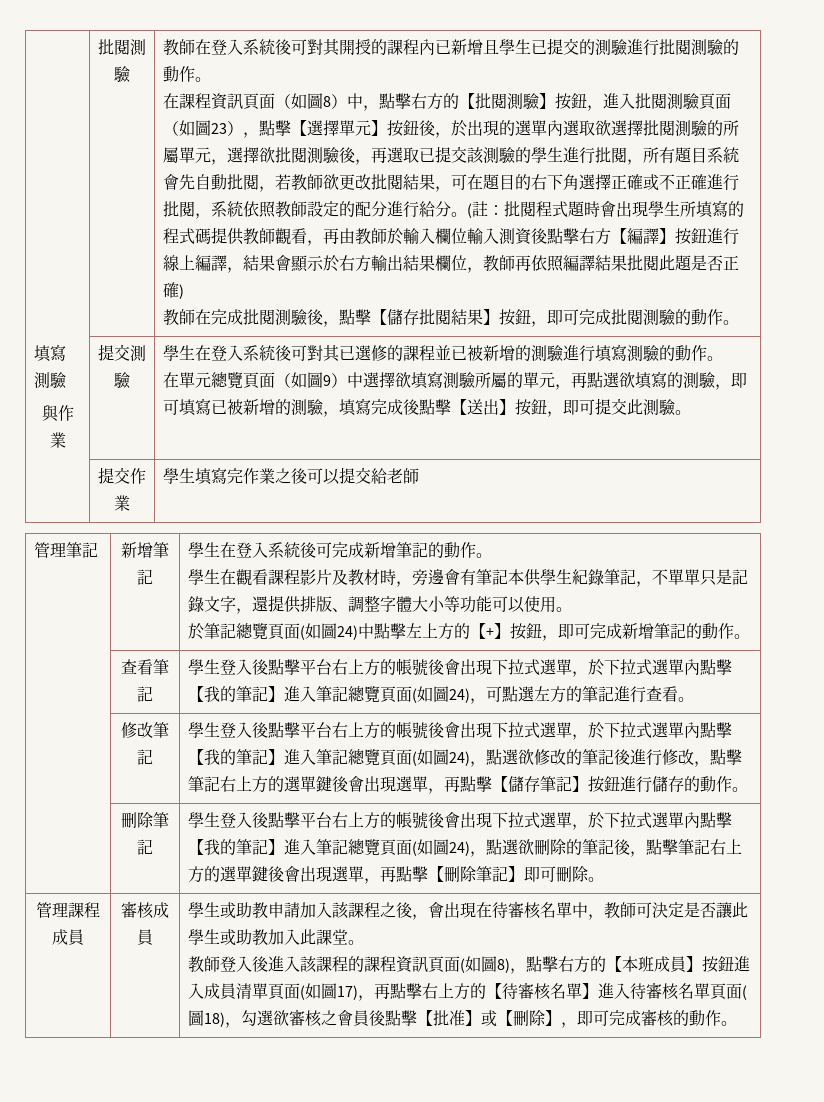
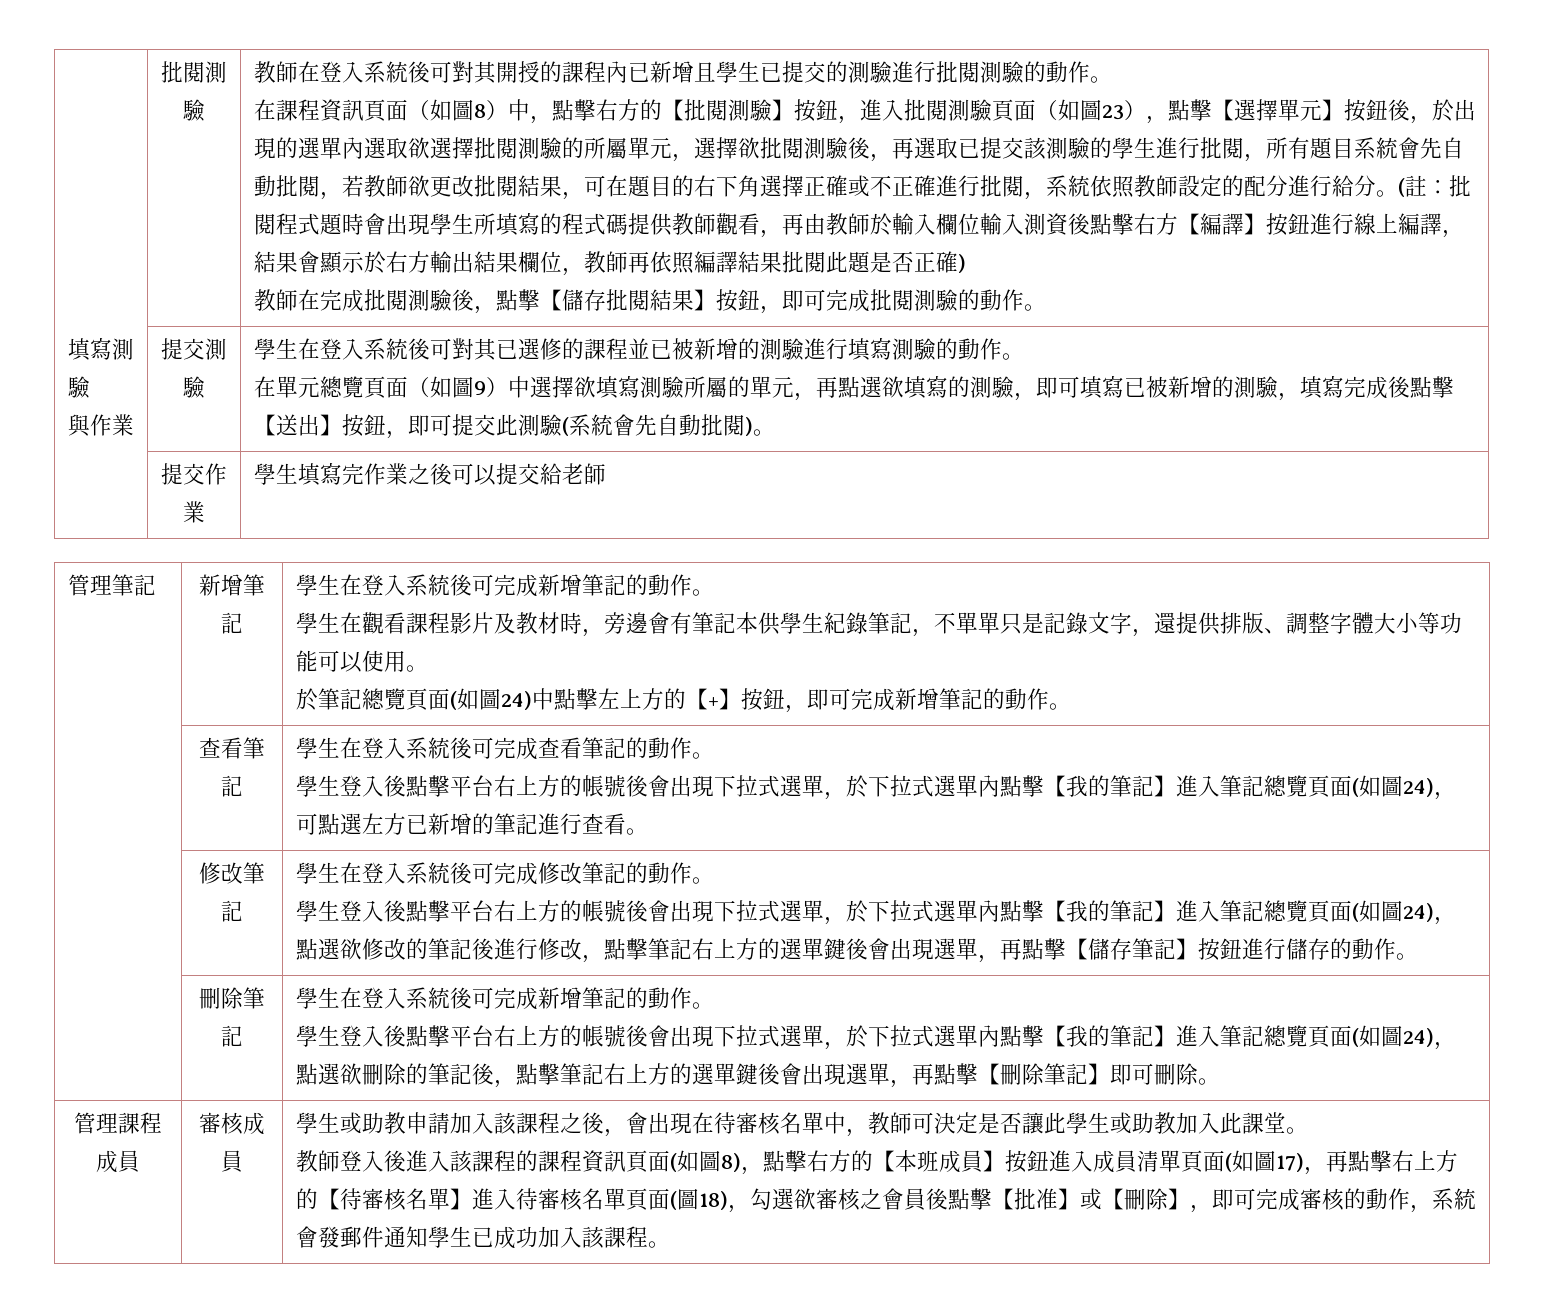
- 在單元總覽頁面（如圖9）中選擇欲填寫測驗所屬的單元，再點選欲填寫的測驗，即可填寫已被新增的測驗，填寫完成後點擊【送出】按鈕，即可提交此測驗。
+ 在單元總覽頁面（如圖9）中選擇欲填寫測驗所屬的單元，再點選欲填寫的測驗，即可填寫已被新增的測驗，填寫完成後點擊【送出】按鈕，即可提交此測驗(系統會先自動批閱)。
- 學生登入後點擊平台右上方的帳號後會出現下拉式選單，於下拉式選單內點擊【我的筆記】進入筆記總覽頁面(如圖24)，可點選左方的筆記進行查看。
+ 學生在登入系統後可完成查看筆記的動作。
+ 學生登入後點擊平台右上方的帳號後會出現下拉式選單，於下拉式選單內點擊【我的筆記】進入筆記總覽頁面(如圖24)，可點選左方已新增的筆記進行查看。
+ 學生在登入系統後可完成修改筆記的動作。
- 刪除筆記 | 學生登入後點擊平台右上方的帳號後會出現下拉式選單，於下拉式選單內點擊【我的筆記】進入筆記總覽頁面(如圖24)，點選欲刪除的筆記後，點擊筆記右上方的選單鍵後會出現選單，再點擊【刪除筆記】即可刪除。
+ 刪除筆記 | 學生在登入系統後可完成新增筆記的動作。
+ 學生登入後點擊平台右上方的帳號後會出現下拉式選單，於下拉式選單內點擊【我的筆記】進入筆記總覽頁面(如圖24)，點選欲刪除的筆記後，點擊筆記右上方的選單鍵後會出現選單，再點擊【刪除筆記】即可刪除。
- 教師登入後進入該課程的課程資訊頁面(如圖8)，點擊右方的【本班成員】按鈕進入成員清單頁面(如圖17)，再點擊右上方的【待審核名單】進入待審核名單頁面(圖18)，勾選欲審核之會員後點擊【批准】或【刪除】，即可完成審核的動作。
+ 教師登入後進入該課程的課程資訊頁面(如圖8)，點擊右方的【本班成員】按鈕進入成員清單頁面(如圖17)，再點擊右上方的【待審核名單】進入待審核名單頁面(圖18)，勾選欲審核之會員後點擊【批准】或【刪除】，即可完成審核的動作，系統會發郵件通知學生已成功加入該課程。

